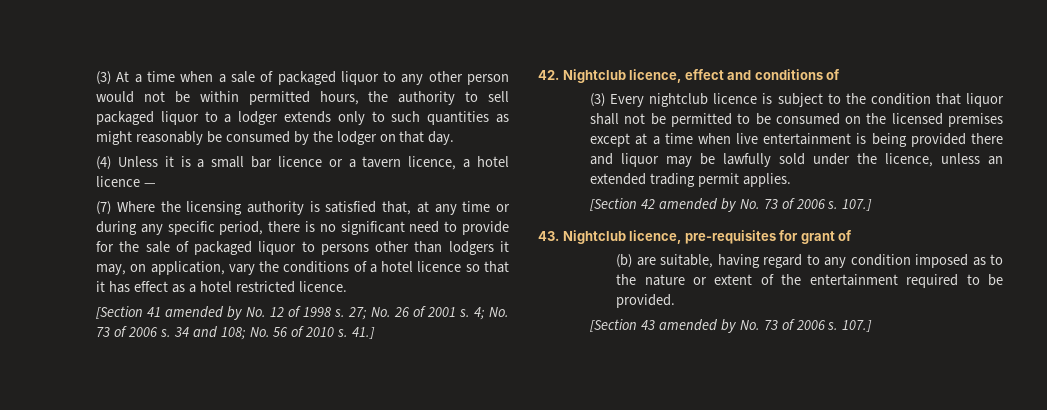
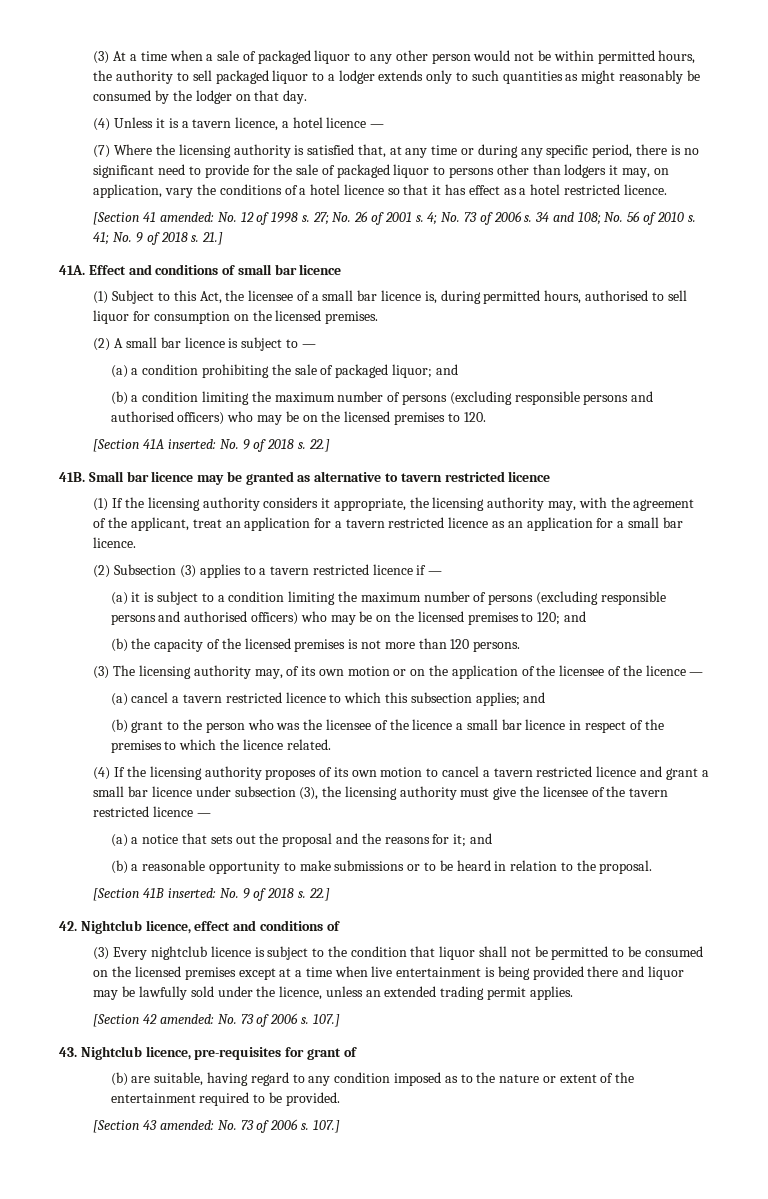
- (4) Unless it is a small bar licence or a tavern licence, a hotel licence —
+ (4) Unless it is a tavern licence, a hotel licence —
- [Section 41 amended by No. 12 of 1998 s.
+ [Section 41 amended: No. 12 of 1998 s.
- 41.]
+ 41; No. 9 of 2018 s. 21.]
+ 41A. Effect and conditions of small bar licence
+ (1) Subject to this Act, the licensee of a small bar licence is, during permitted hours, authorised to sell liquor for consumption on the licensed premises.
+ (2) A small bar licence is subject to —
+ (a) a condition prohibiting the sale of packaged liquor; and
+ (b) a condition limiting the maximum number of persons (excluding responsible persons and authorised officers) who may be on the licensed premises to 120.
+ [Section 41A inserted: No. 9 of 2018 s. 22.]
+ 41B. Small bar licence may be granted as alternative to tavern restricted licence
+ (1) If the licensing authority considers it appropriate, the licensing authority may, with the agreement of the applicant, treat an application for a tavern restricted licence as an application for a small bar licence.
+ (2) Subsection (3) applies to a tavern restricted licence if —
+ (a) it is subject to a condition limiting the maximum number of persons (excluding responsible persons and authorised officers) who may be on the licensed premises to 120; and
+ (b) the capacity of the licensed premises is not more than 120 persons.
+ (3) The licensing authority may, of its own motion or on the application of the licensee of the licence —
+ (a) cancel a tavern restricted licence to which this subsection applies; and
+ (b) grant to the person who was the licensee of the licence a small bar licence in respect of the premises to which the licence related.
+ (4) If the licensing authority proposes of its own motion to cancel a tavern restricted licence and grant a small bar licence under subsection (3), the licensing authority must give the licensee of the tavern restricted licence —
+ (a) a notice that sets out the proposal and the reasons for it; and
+ (b) a reasonable opportunity to make submissions or to be heard in relation to the proposal.
+ [Section 41B inserted: No. 9 of 2018 s. 22.]
- [Section 42 amended by No. 73 of 2006 s.
+ [Section 42 amended: No. 73 of 2006 s.
- [Section 43 amended by No. 73 of 2006 s.
+ [Section 43 amended: No. 73 of 2006 s.

